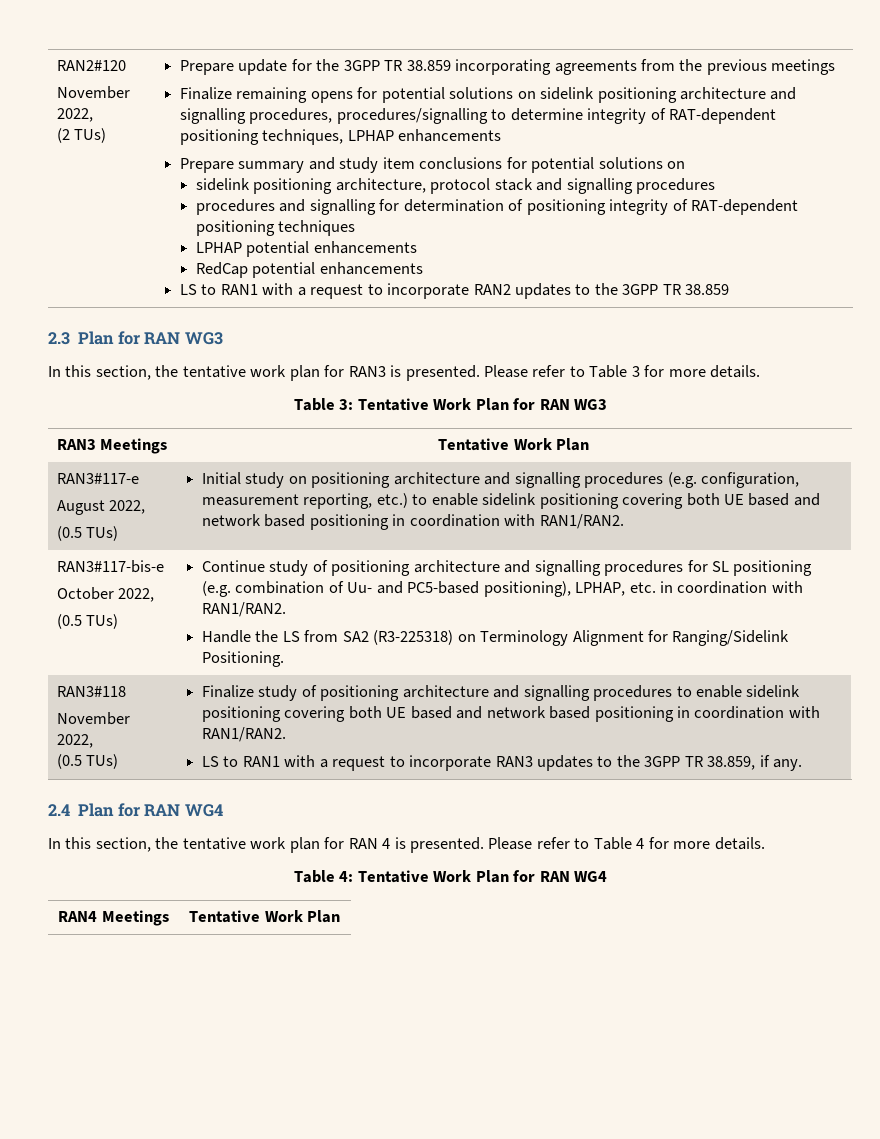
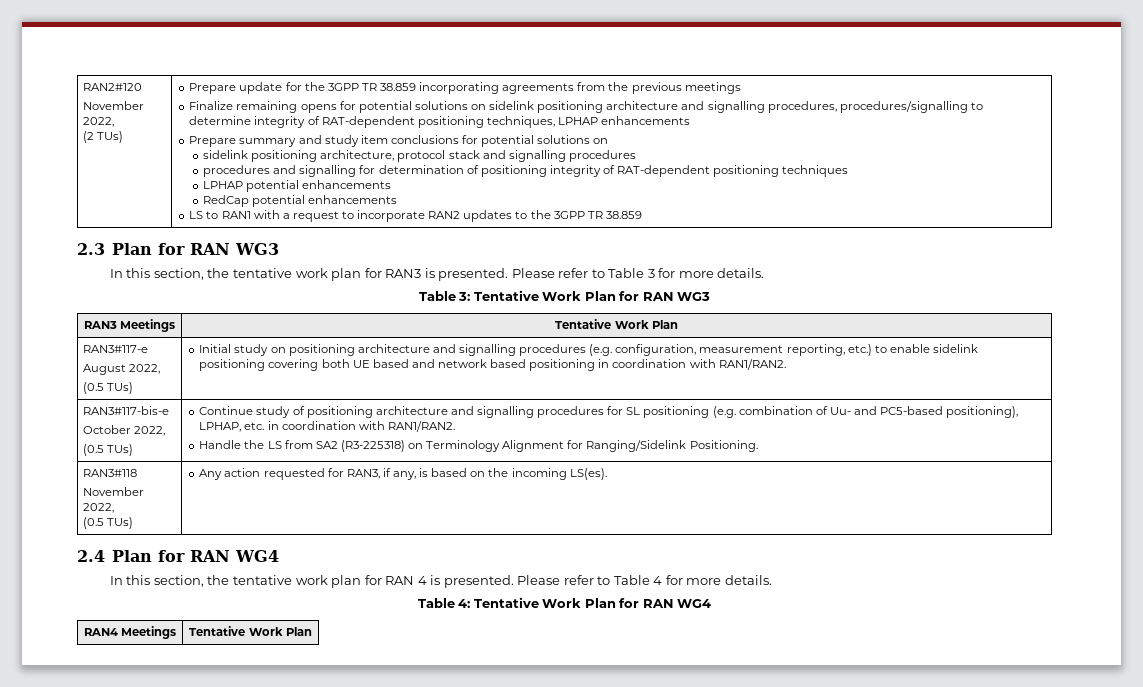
- Finalize study of positioning architecture and signalling procedures to enable sidelink positioning covering both UE based and network based positioning in coordination with RAN1/RAN2.
- LS to RAN1 with a request to incorporate RAN3 updates to the 3GPP TR 38.859, if any.
+ Any action requested for RAN3, if any, is based on the incoming LS(es).

